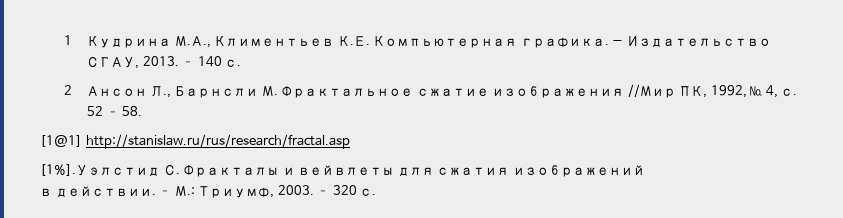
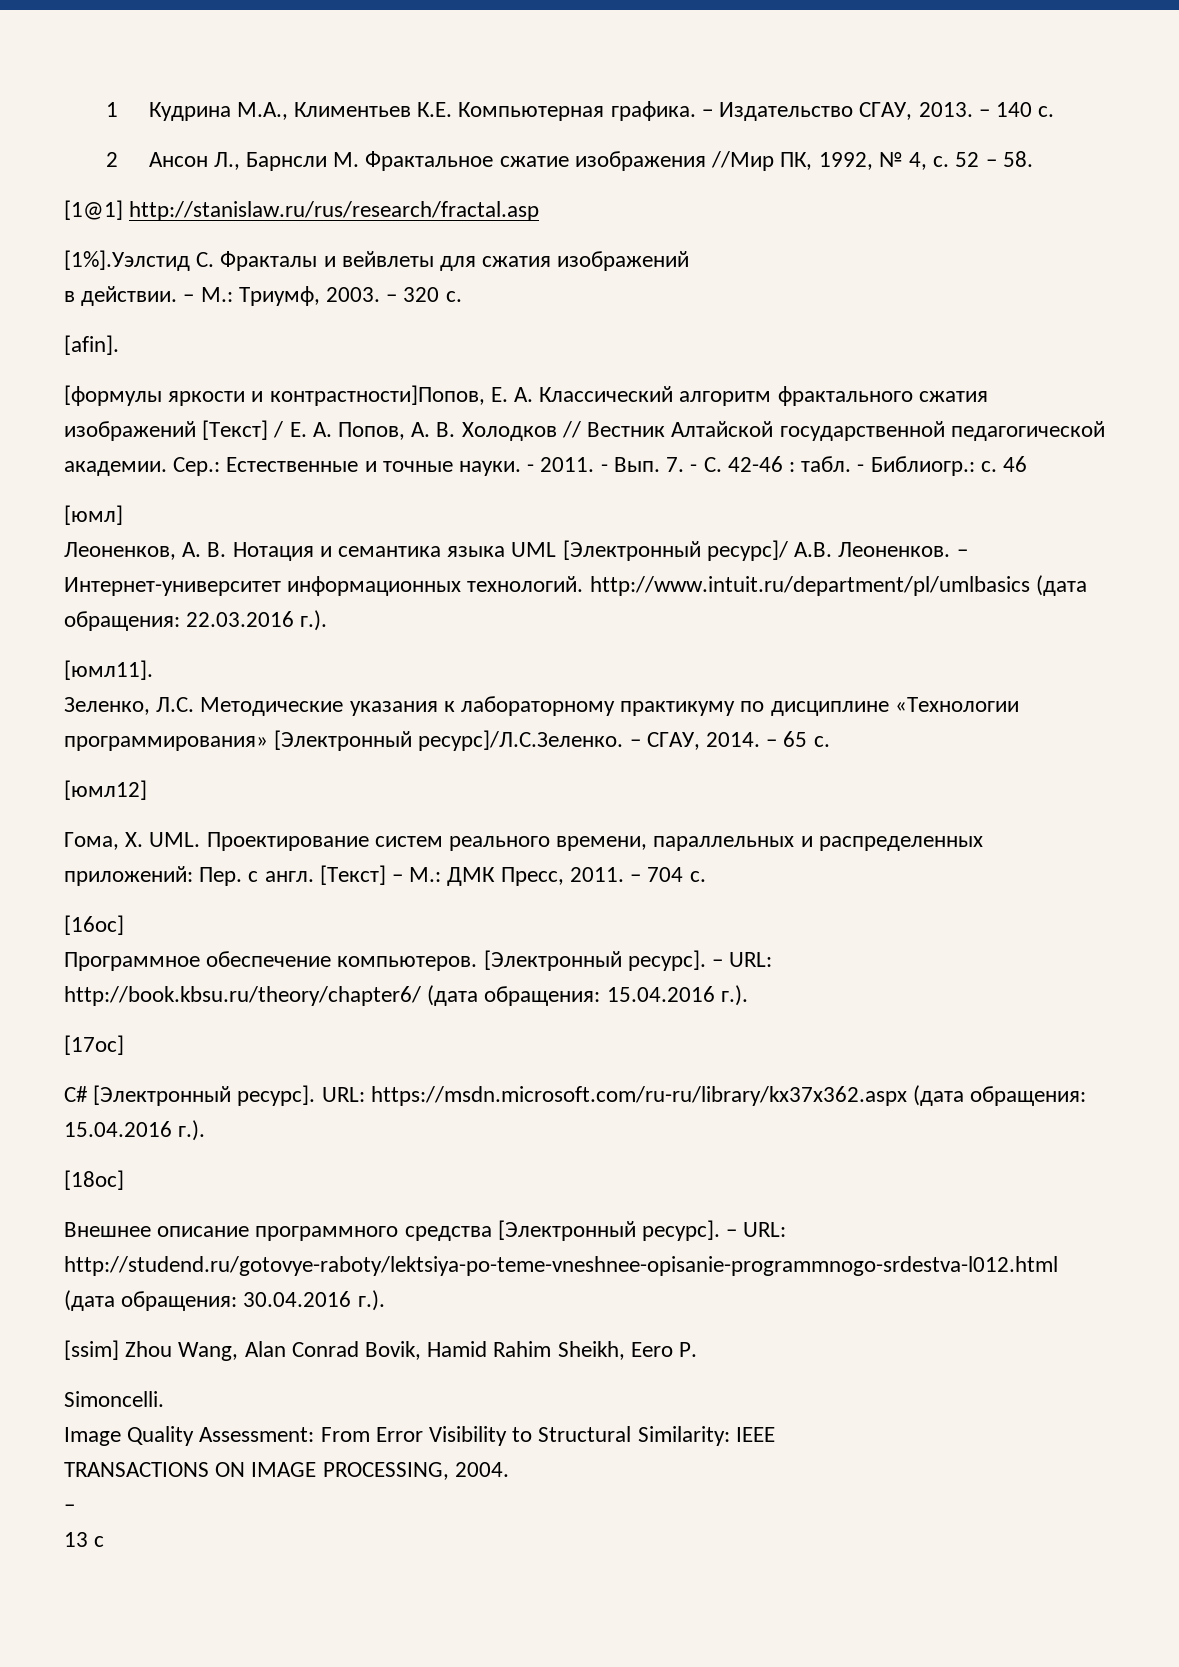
+ [afin].
+ [формулы яркости и контрастности]Попов, Е. А. Классический алгоритм фрактального сжатия изображений [Текст] / Е. А. Попов, А. В. Холодков // Вестник Алтайской государственной педагогической академии. Сер.: Естественные и точные науки. - 2011. - Вып. 7. - С. 42-46 : табл. - Библиогр.: с. 46
+ [юмл]
+ Леоненков, А. В. Нотация и семантика языка UML [Электронный ресурс]/ А.В. Леоненков. – Интернет-университет информационных технологий. http://www.intuit.ru/department/pl/umlbasics (дата обращения: 22.03.2016 г.).
+ [юмл11].
+ Зеленко, Л.С. Методические указания к лабораторному практикуму по дисциплине «Технологии программирования» [Электронный ресурс]/Л.С.Зеленко. – СГАУ, 2014. – 65 с.
+ [юмл12]
+ Гома, X. UML. Проектирование систем реального времени, параллельных и распределенных приложений: Пер. с англ. [Текст] – М.: ДМК Пресс, 2011. – 704 с.
+ [16ос]
+ Программное обеспечение компьютеров. [Электронный ресурс]. – URL: http://book.kbsu.ru/theory/chapter6/ (дата обращения: 15.04.2016 г.).
+ [17ос]
+ C# [Электронный ресурс]. URL: https://msdn.microsoft.com/ru-ru/library/kx37x362.aspx (дата обращения: 15.04.2016 г.).
+ [18ос]
+ Внешнее описание программного средства [Электронный ресурс]. – URL: http://studend.ru/gotovye-raboty/lektsiya-po-teme-vneshnee-opisanie-programmnogo-srdestva-l012.html (дата обращения: 30.04.2016 г.).
+ [ssim] Zhou Wang, Alan Conrad Bovik, Hamid Rahim Sheikh, Eero P.
+ Simoncelli.
+ Image Quality Assessment: From Error Visibility to Structural Similarity: IEEE
+ TRANSACTIONS ON IMAGE PROCESSING, 2004.
+ –
+ 13 с

